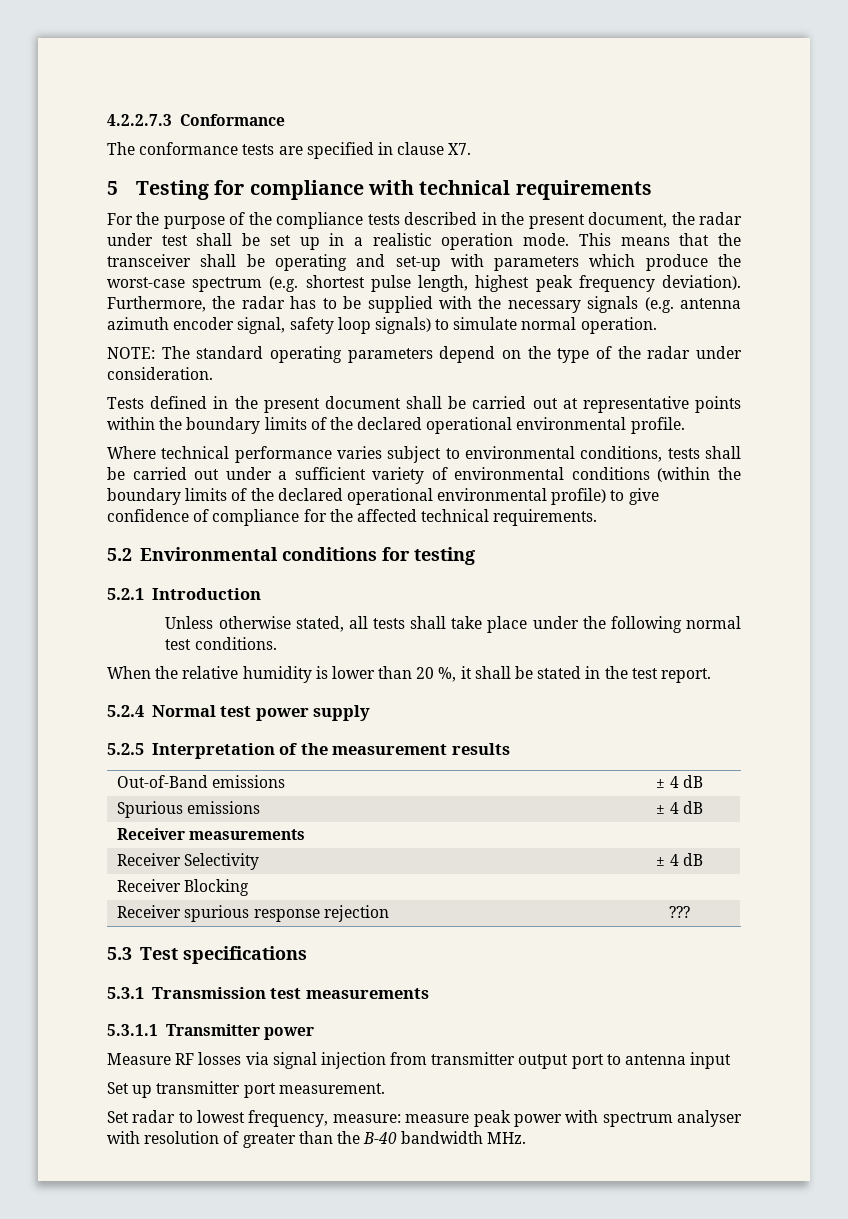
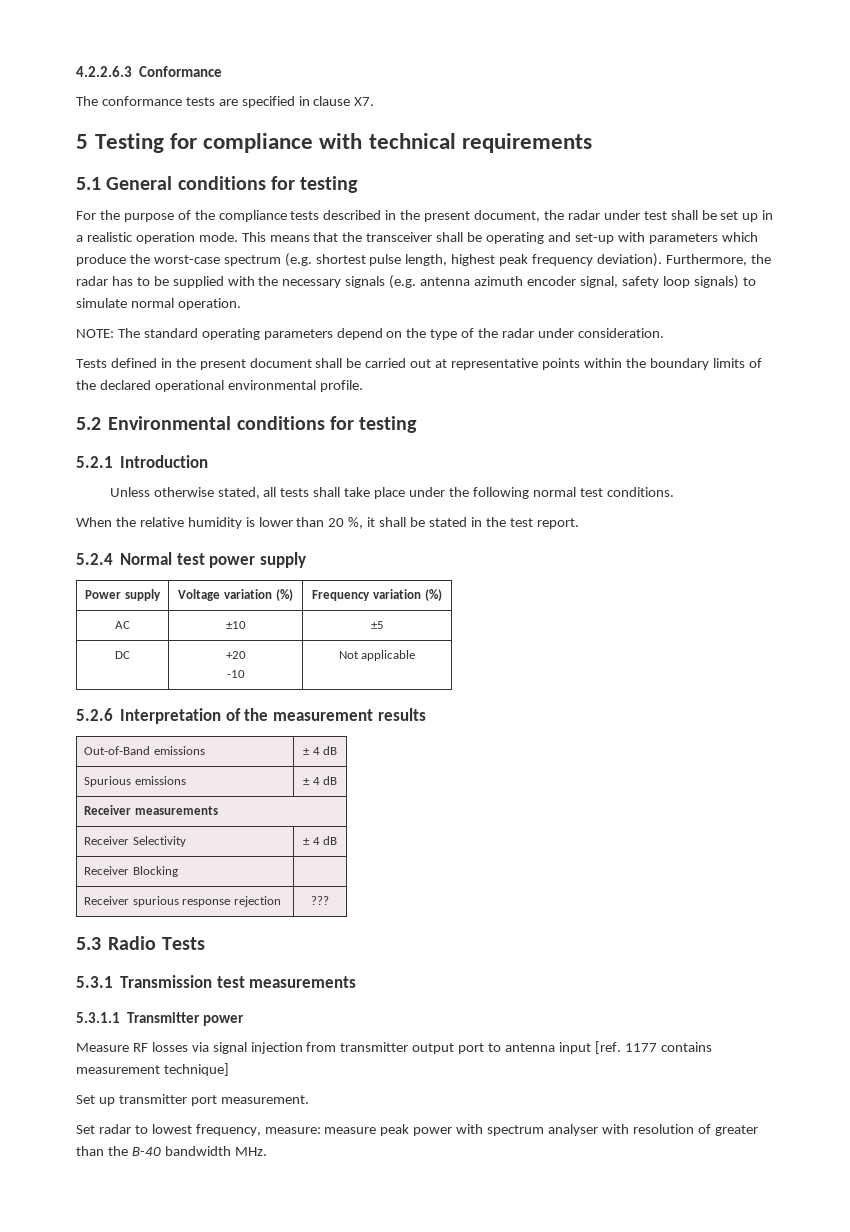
- 4.2.2.7.3 Conformance
+ 4.2.2.6.3 Conformance
+ 5.1 General conditions for testing
- Where technical performance varies subject to environmental conditions, tests shall be carried out under a sufficient variety of environmental conditions (within the boundary limits of the declared operational environmental profile) to give confidence of compliance for the affected technical requirements.
- 5.2.5 Interpretation of the measurement results
+ Power supply | Voltage variation (%) | Frequency variation (%)
+ AC | ±10 | ±5
+ DC | +20
+ -10 | Not applicable
+ 5.2.6 Interpretation of the measurement results
- 5.3 Test specifications
+ 5.3 Radio Tests
- Measure RF losses via signal injection from transmitter output port to antenna input
+ Measure RF losses via signal injection from transmitter output port to antenna input [ref. 1177 contains measurement technique]

